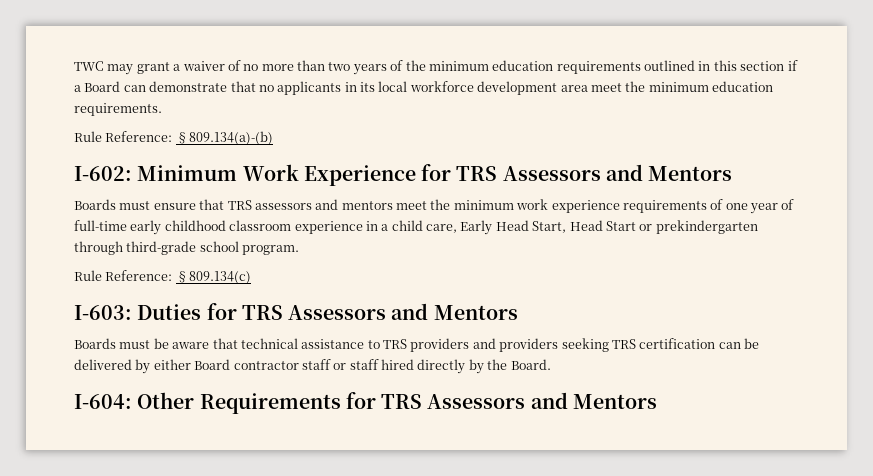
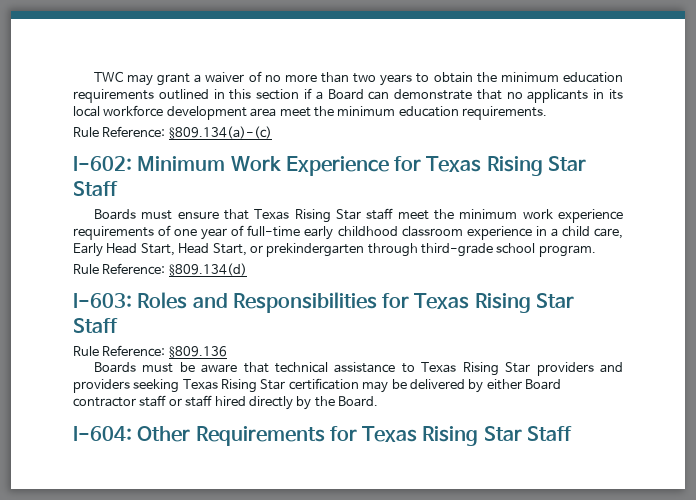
- TWC may grant a waiver of no more than two years of the minimum education requirements outlined in this section if a Board can demonstrate that no applicants in its local workforce development area meet the minimum education requirements.
+ TWC may grant a waiver of no more than two years to obtain the minimum education requirements outlined in this section if a Board can demonstrate that no applicants in its local workforce development area meet the minimum education requirements.
- Rule Reference: §809.134(a)-(b)
+ Rule Reference: §809.134(a)-(c)
- I-602: Minimum Work Experience for TRS Assessors and Mentors
+ I-602: Minimum Work Experience for Texas Rising Star Staff
- Boards must ensure that TRS assessors and mentors meet the minimum work experience requirements of one year of full-time early childhood classroom experience in a child care, Early Head Start, Head Start or prekindergarten through third-grade school program.
+ Boards must ensure that Texas Rising Star staff meet the minimum work experience requirements of one year of full-time early childhood classroom experience in a child care, Early Head Start, Head Start, or prekindergarten through third-grade school program.
- Rule Reference: §809.134(c)
+ Rule Reference: §809.134(d)
- I-603: Duties for TRS Assessors and Mentors
+ I-603: Roles and Responsibilities for Texas Rising Star Staff
+ Rule Reference: §809.136
- Boards must be aware that technical assistance to TRS providers and providers seeking TRS certification can be delivered by either Board contractor staff or staff hired directly by the Board.
+ Boards must be aware that technical assistance to Texas Rising Star providers and providers seeking Texas Rising Star certification may be delivered by either Board contractor staff or staff hired directly by the Board.
- I-604: Other Requirements for TRS Assessors and Mentors
+ I-604: Other Requirements for Texas Rising Star Staff

